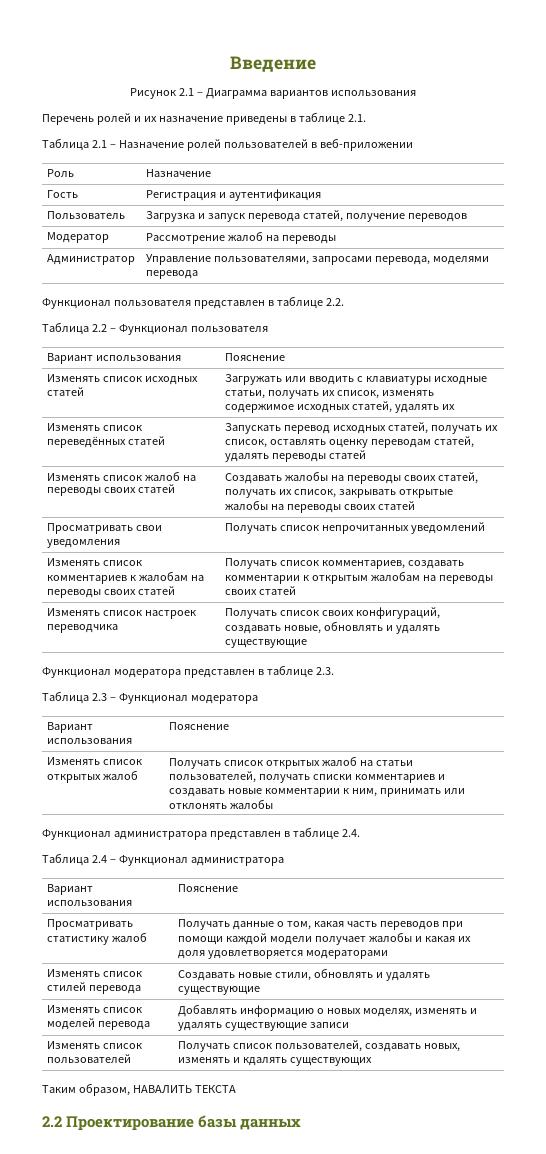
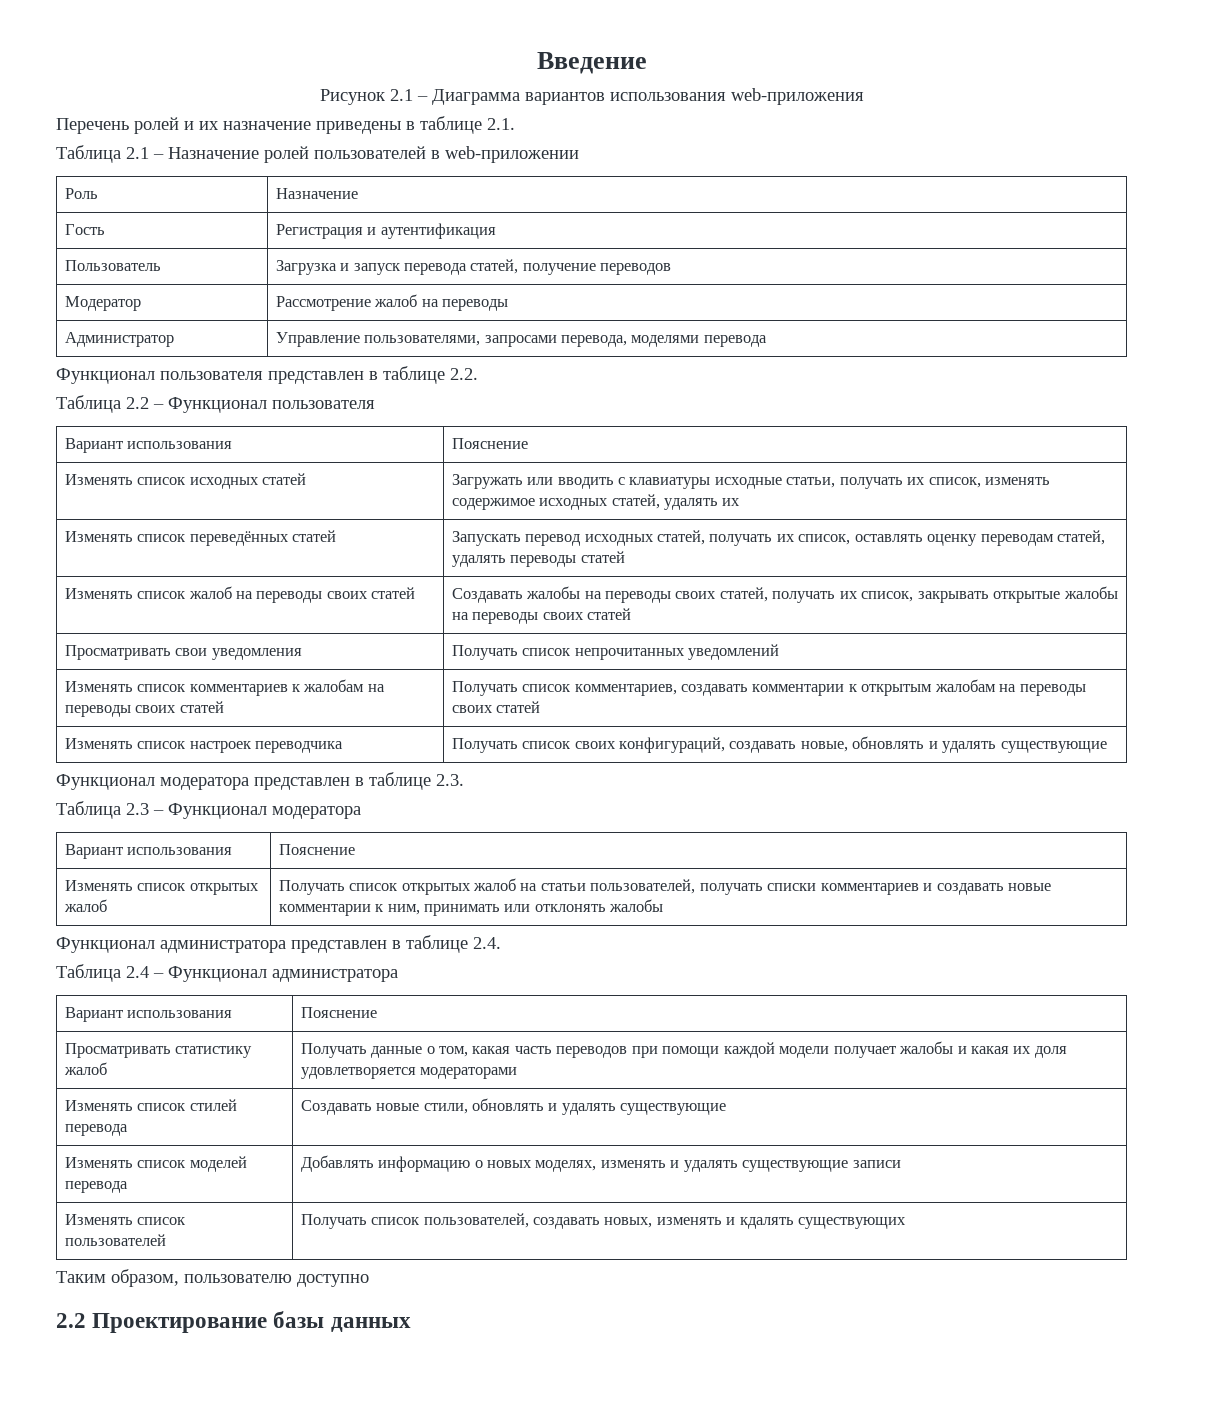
- Рисунок 2.1 – Диаграмма вариантов использования
+ Рисунок 2.1 – Диаграмма вариантов использования web-приложения
- Таблица 2.1 – Назначение ролей пользователей в веб-приложении
+ Таблица 2.1 – Назначение ролей пользователей в web-приложении
- Таким образом, НАВАЛИТЬ ТЕКСТА
+ Таким образом, пользователю доступно

